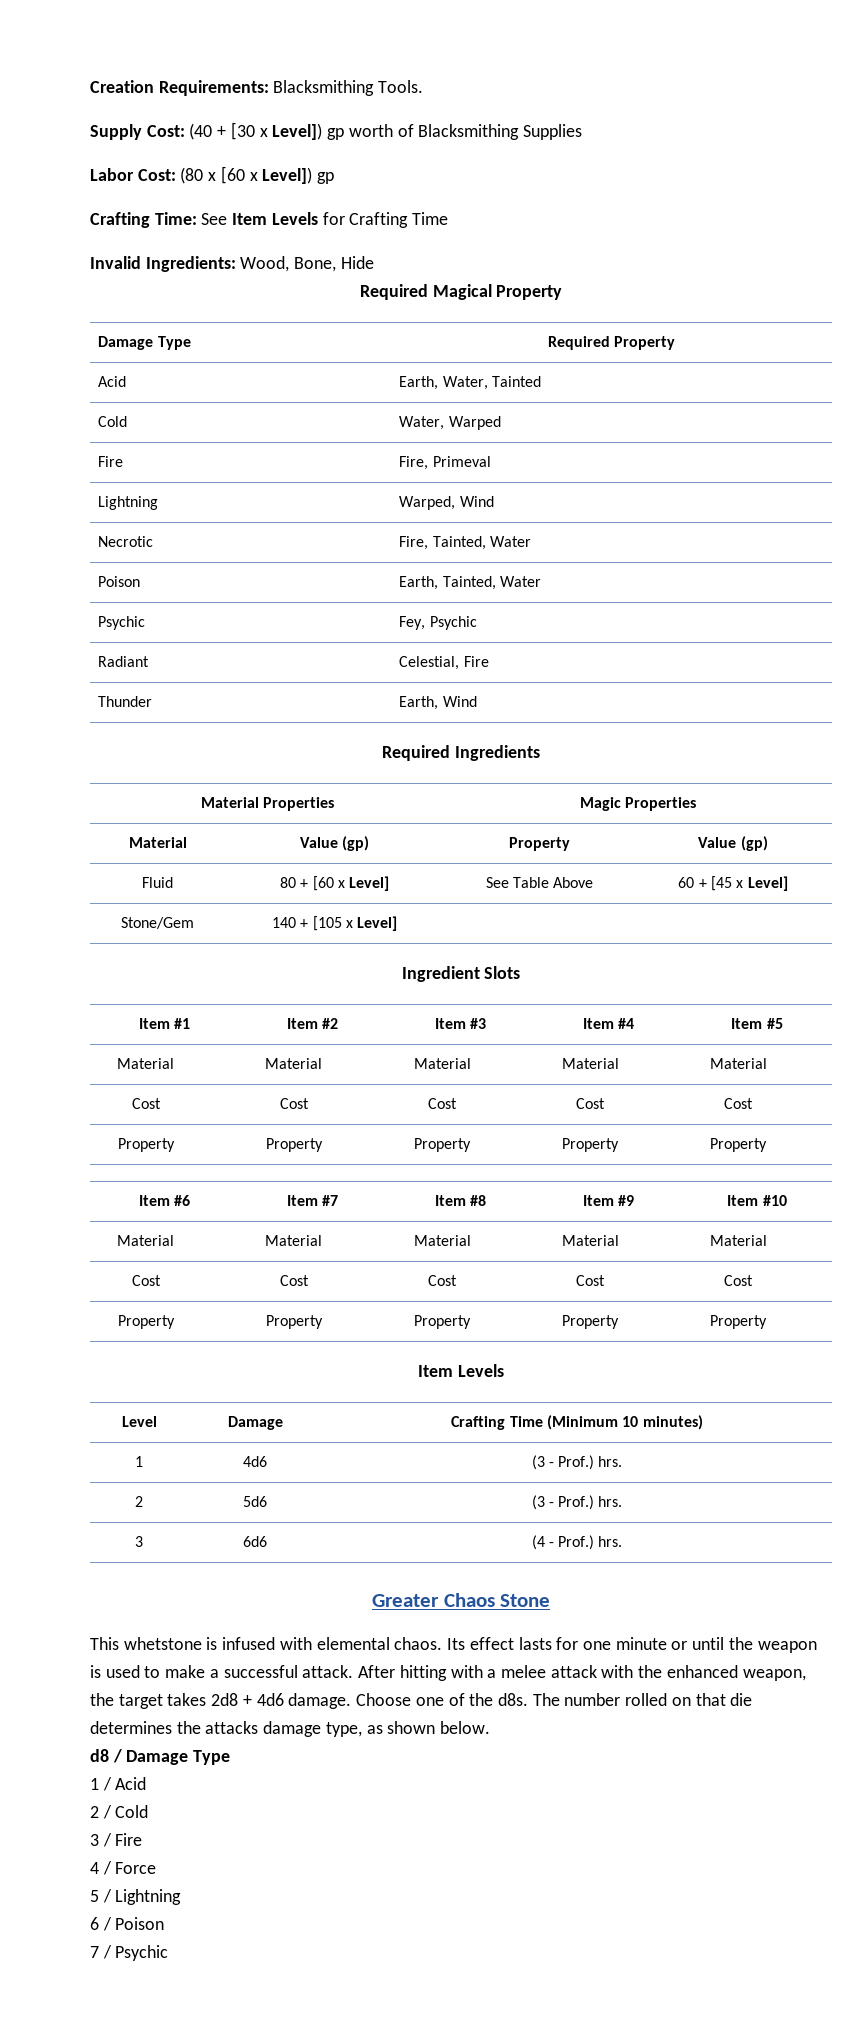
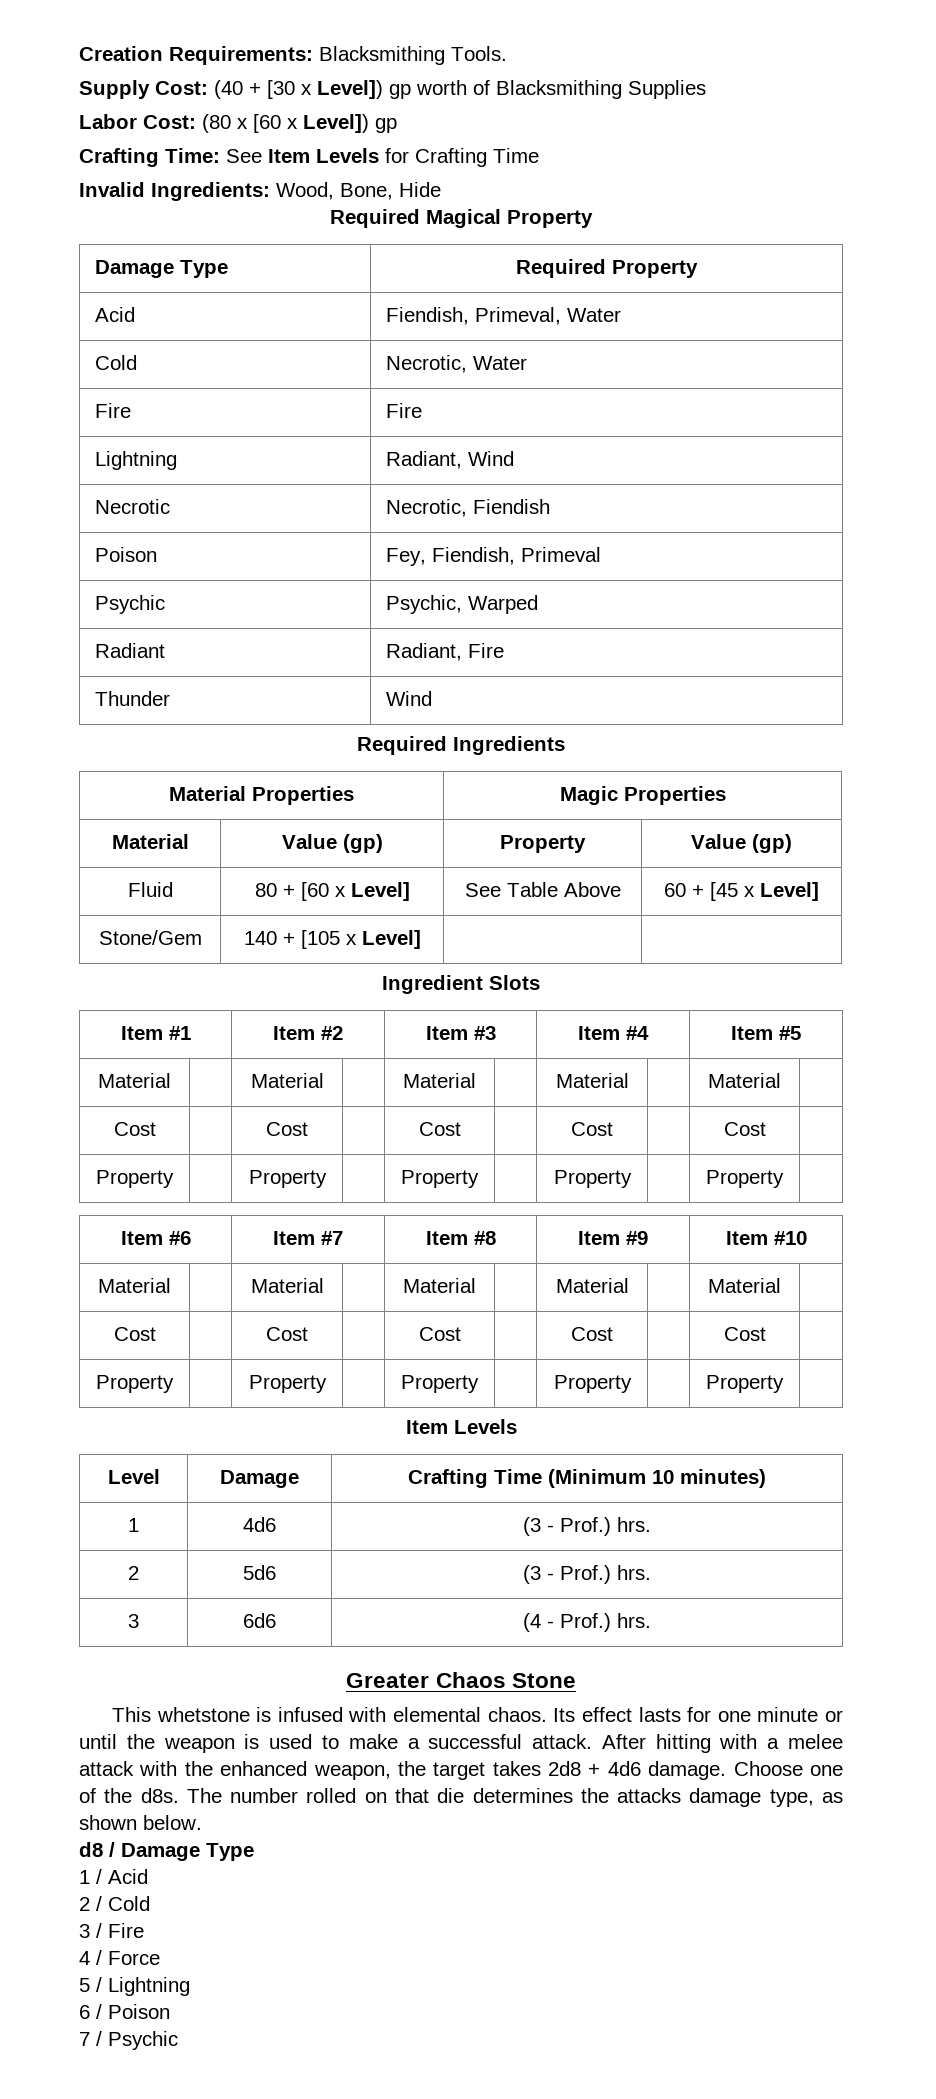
- Acid | Earth, Water, Tainted
+ Acid | Fiendish, Primeval, Water
- Cold | Water, Warped
+ Cold | Necrotic, Water
- Fire | Fire, Primeval
+ Fire | Fire
- Lightning | Warped, Wind
+ Lightning | Radiant, Wind
- Necrotic | Fire, Tainted, Water
- Poison | Earth, Tainted, Water
+ Necrotic | Necrotic, Fiendish
+ Poison | Fey, Fiendish, Primeval
- Psychic | Fey, Psychic
+ Psychic | Psychic, Warped
- Radiant | Celestial, Fire
+ Radiant | Radiant, Fire
- Thunder | Earth, Wind
+ Thunder | Wind

